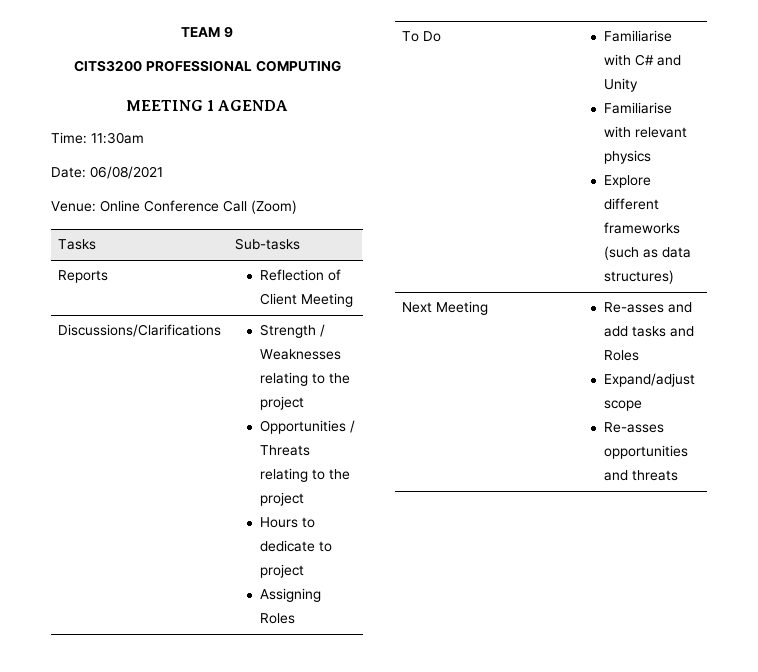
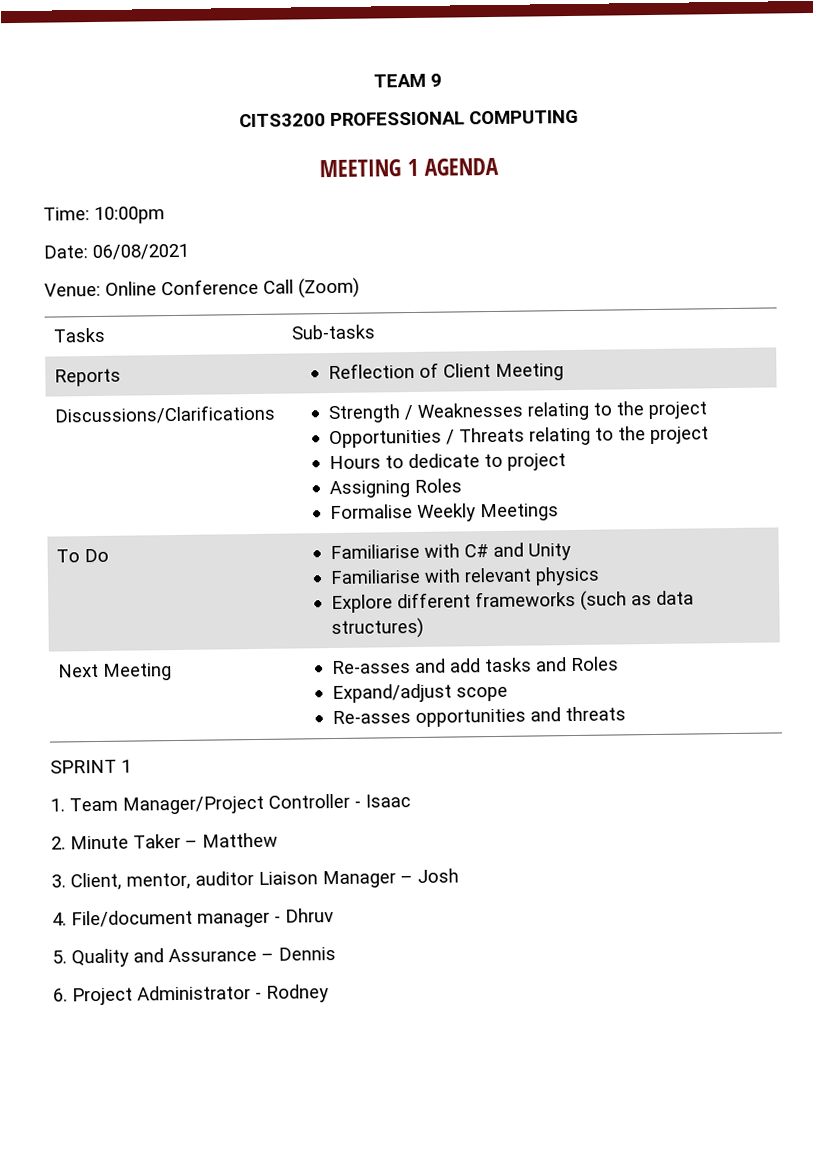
- Time: 11:30am
+ Time: 10:00pm
  Discussions/Clarifications | Strength / Weaknesses relating to the project
  Opportunities / Threats relating to the project
  Hours to dedicate to project
  Assigning Roles
+ Formalise Weekly Meetings
+ SPRINT 1
+ 1. Team Manager/Project Controller - Isaac
+ 2. Minute Taker – Matthew
+ 3. Client, mentor, auditor Liaison Manager – Josh
+ 4. File/document manager - Dhruv
+ 5. Quality and Assurance – Dennis
+ 6. Project Administrator - Rodney

